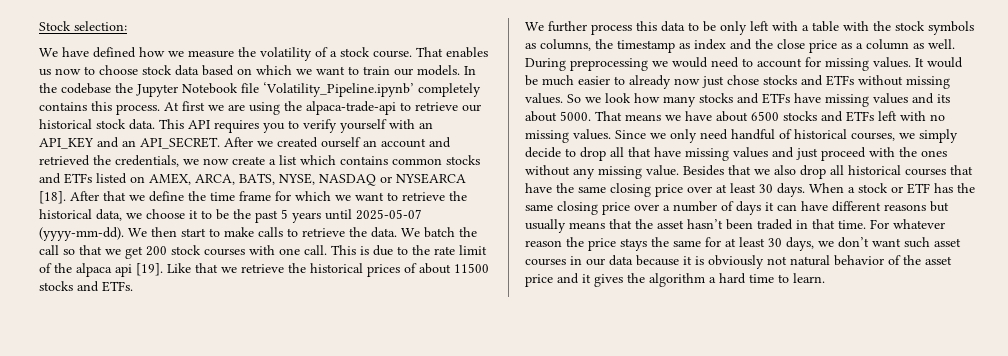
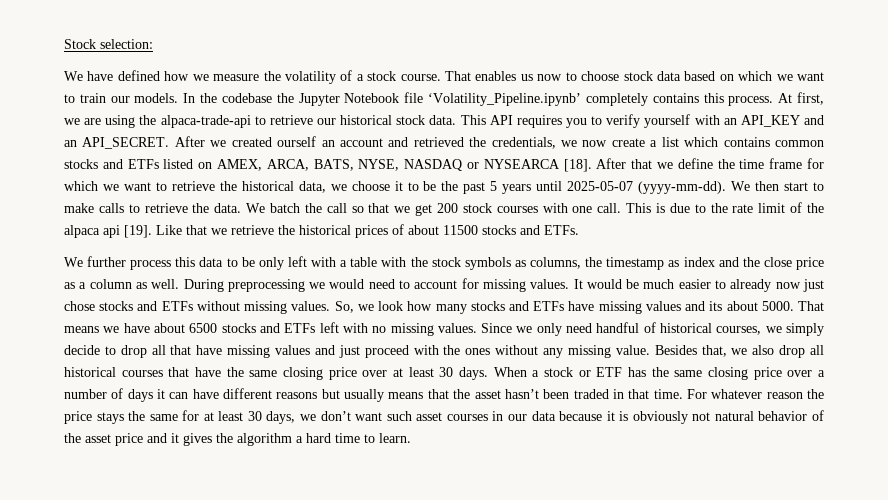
- At first we are using the alpaca-trade-api to retrieve our historical stock data.
+ At first, we are using the alpaca-trade-api to retrieve our historical stock data.
- So we look how many stocks and ETFs have missing values and its about 5000.
+ So, we look how many stocks and ETFs have missing values and its about 5000.
- Besides that we also drop all historical courses that have the same closing price over at least 30 days.
+ Besides that, we also drop all historical courses that have the same closing price over at least 30 days.

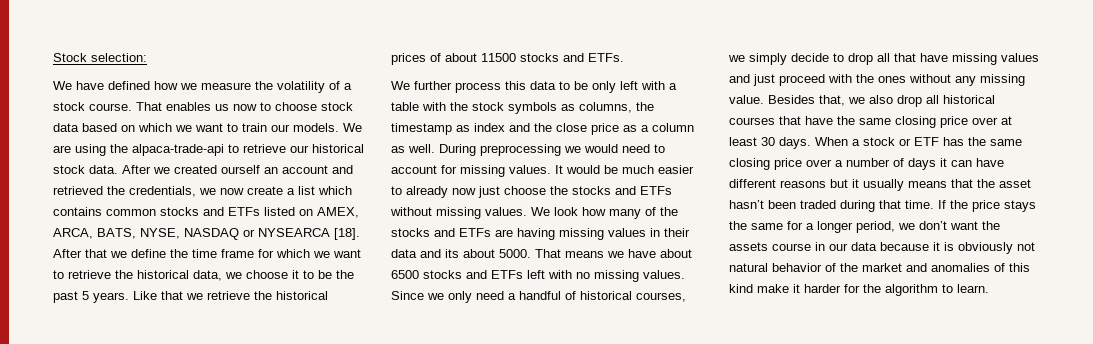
- In the codebase the Jupyter Notebook file ‘Volatility_Pipeline.ipynb’ completely contains this process. At first, we are using the alpaca-trade-api to retrieve our historical stock data.
+ We are using the alpaca-trade-api to retrieve our historical stock data.
- This API requires you to verify yourself with an API_KEY and an API_SECRET.
- After that we define the time frame for which we want to retrieve the historical data, we choose it to be the past 5 years until 2025-05-07 (yyyy-mm-dd). We then start to make calls to retrieve the data. We batch the call so that we get 200 stock courses with one call. This is due to the rate limit of the alpaca api [19].
+ After that we define the time frame for which we want to retrieve the historical data, we choose it to be the past 5 years.
- It would be much easier to already now just chose stocks and ETFs without missing values.
+ It would be much easier to already now just choose the stocks and ETFs without missing values.
- So, we look how many stocks and ETFs have missing values and its about 5000.
+ We look how many of the stocks and ETFs are having missing values in their data and its about 5000.
- Since we only need handful of historical courses, we simply decide to drop all that have missing values and just proceed with the ones without any missing value.
+ Since we only need a handful of historical courses, we simply decide to drop all that have missing values and just proceed with the ones without any missing value.
- When a stock or ETF has the same closing price over a number of days it can have different reasons but usually means that the asset hasn’t been traded in that time.
+ When a stock or ETF has the same closing price over a number of days it can have different reasons but it usually means that the asset hasn’t been traded during that time.
- For whatever reason the price stays the same for at least 30 days, we don’t want such asset courses in our data because it is obviously not natural behavior of the asset price and it gives the algorithm a hard time to learn.
+ If the price stays the same for a longer period, we don’t want the assets course in our data because it is obviously not natural behavior of the market and anomalies of this kind make it harder for the algorithm to learn.

